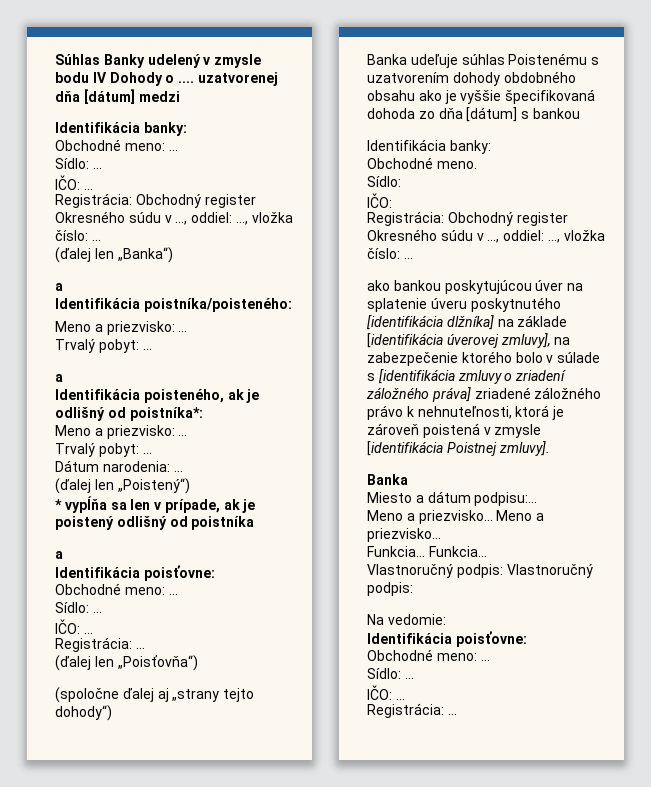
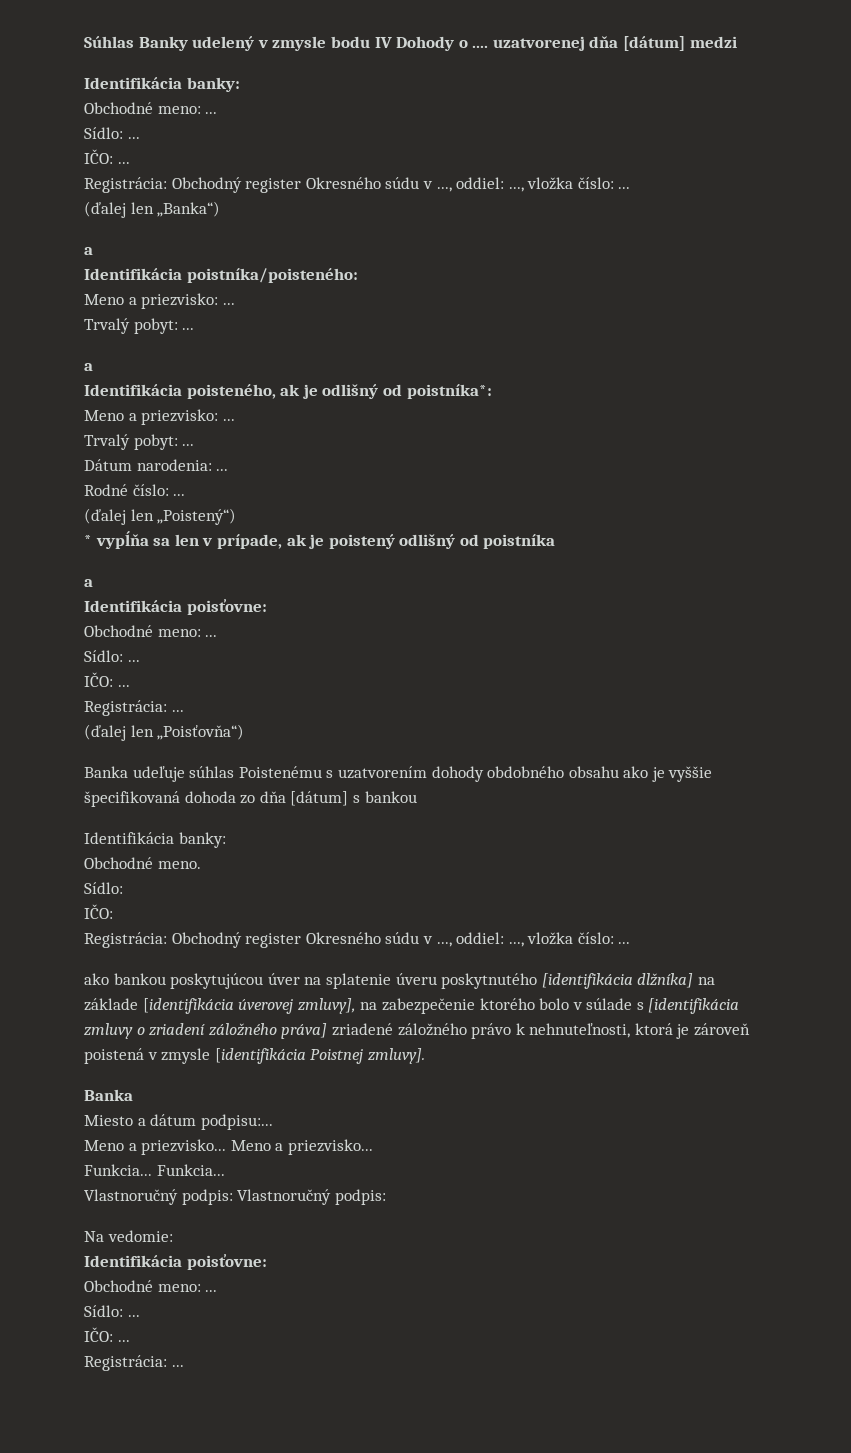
+ Rodné číslo: ...
- (spoločne ďalej aj „strany tejto dohody“)

